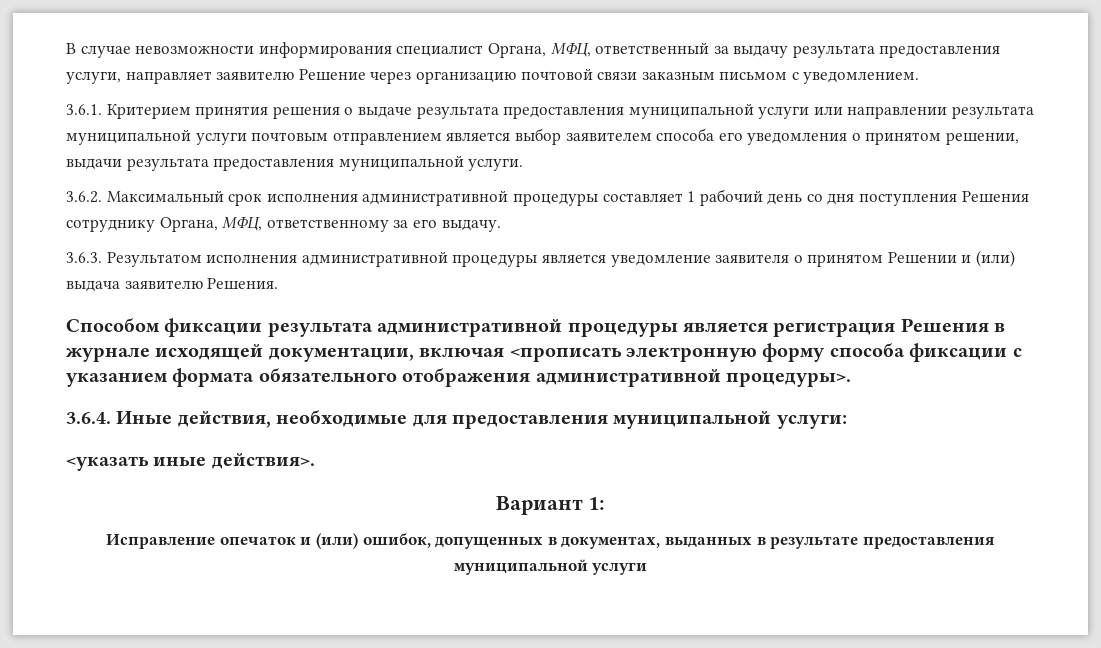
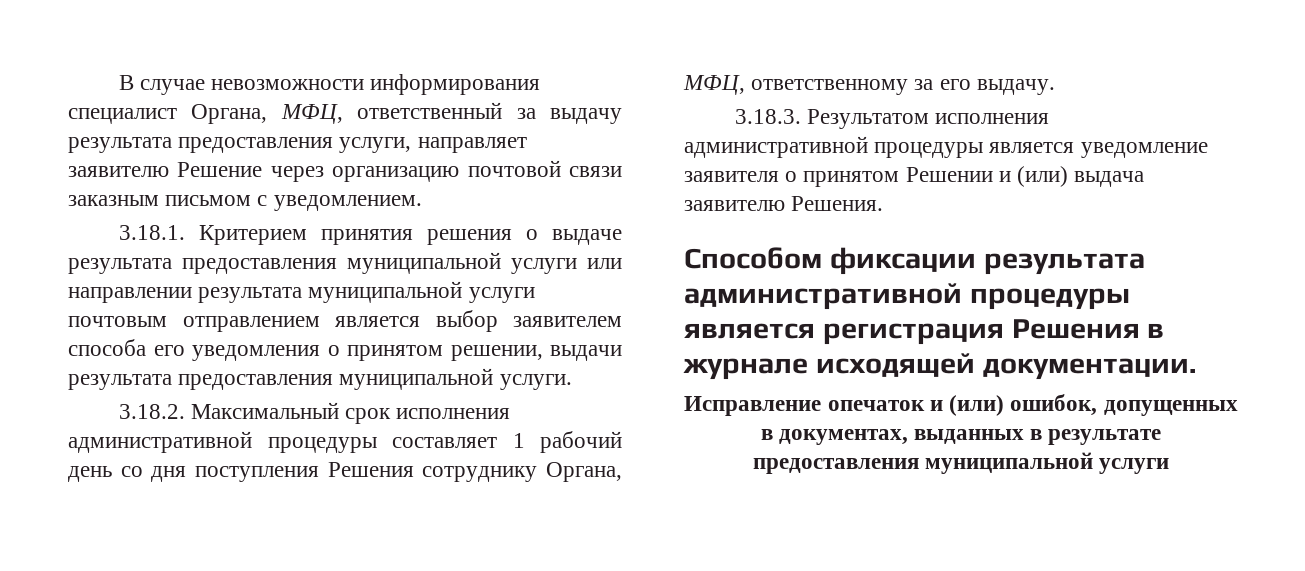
- 3.6.1. Критерием принятия решения о выдаче результата предоставления муниципальной услуги или направлении результата муниципальной услуги почтовым отправлением является выбор заявителем способа его уведомления о принятом решении, выдачи результата предоставления муниципальной услуги.
+ 3.18.1. Критерием принятия решения о выдаче результата предоставления муниципальной услуги или направлении результата муниципальной услуги почтовым отправлением является выбор заявителем способа его уведомления о принятом решении, выдачи результата предоставления муниципальной услуги.
- 3.6.2. Максимальный срок исполнения административной процедуры составляет 1 рабочий день со дня поступления Решения сотруднику Органа, МФЦ, ответственному за его выдачу.
+ 3.18.2. Максимальный срок исполнения административной процедуры составляет 1 рабочий день со дня поступления Решения сотруднику Органа, МФЦ, ответственному за его выдачу.
- 3.6.3. Результатом исполнения административной процедуры является уведомление заявителя о принятом Решении и (или) выдача заявителю Решения.
+ 3.18.3. Результатом исполнения административной процедуры является уведомление заявителя о принятом Решении и (или) выдача заявителю Решения.
- Способом фиксации результата административной процедуры является регистрация Решения в журнале исходящей документации, включая <прописать электронную форму способа фиксации с указанием формата обязательного отображения административной процедуры>.
- 3.6.4. Иные действия, необходимые для предоставления муниципальной услуги:
- <указать иные действия>.
- Вариант 1:
+ Способом фиксации результата административной процедуры является регистрация Решения в журнале исходящей документации.

